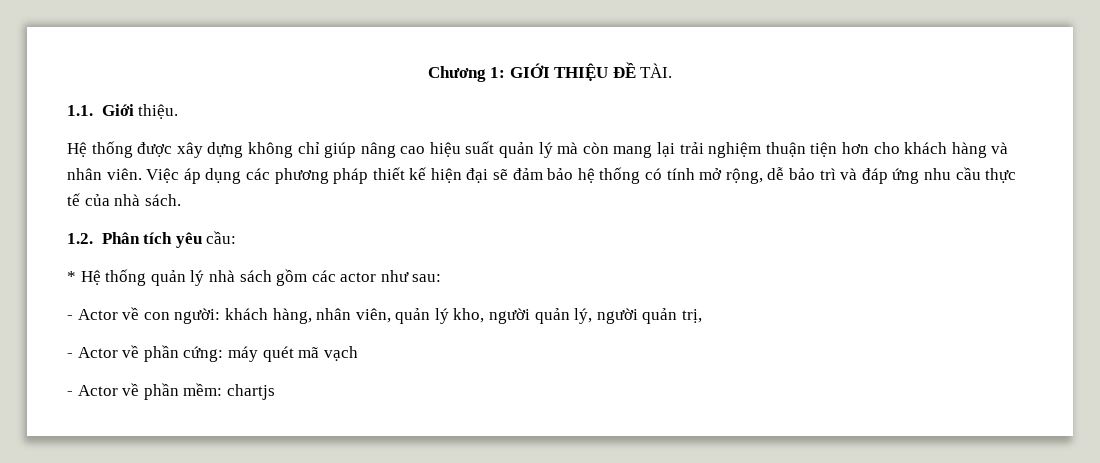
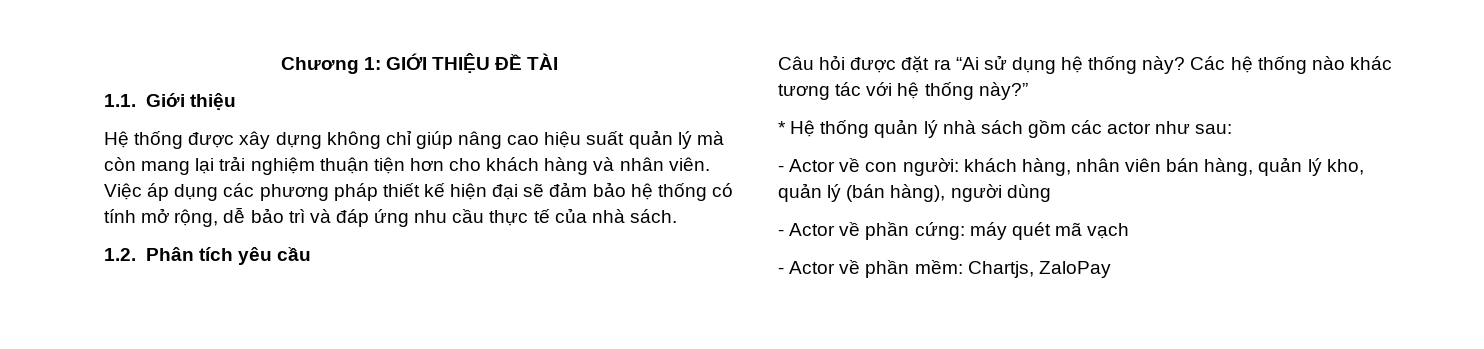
- Chương 1: GIỚI THIỆU ĐỀ TÀI.
+ Chương 1: GIỚI THIỆU ĐỀ TÀI
- 1.1. Giới thiệu.
+ 1.1. Giới thiệu
- 1.2. Phân tích yêu cầu:
+ 1.2. Phân tích yêu cầu
+ Câu hỏi được đặt ra “Ai sử dụng hệ thống này? Các hệ thống nào khác tương tác với hệ thống này?”
- - Actor về con người: khách hàng, nhân viên, quản lý kho, người quản lý, người quản trị,
+ - Actor về con người: khách hàng, nhân viên bán hàng, quản lý kho, quản lý (bán hàng), người dùng
- - Actor về phần mềm: chartjs
+ - Actor về phần mềm: Chartjs, ZaloPay

